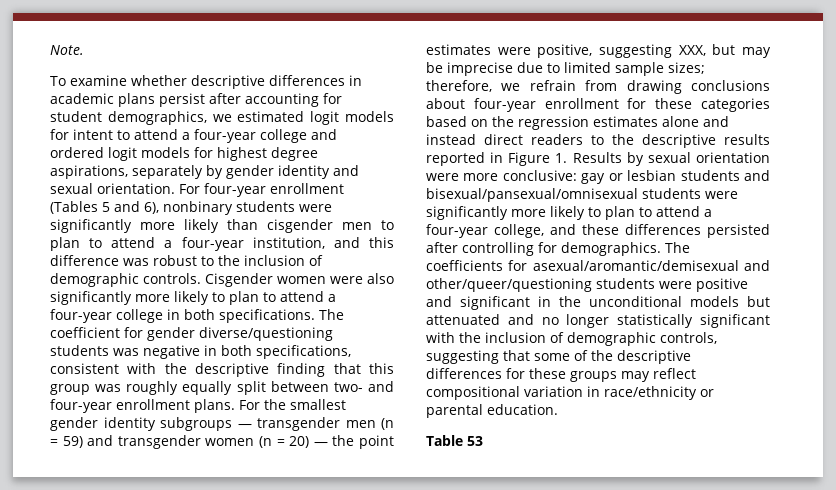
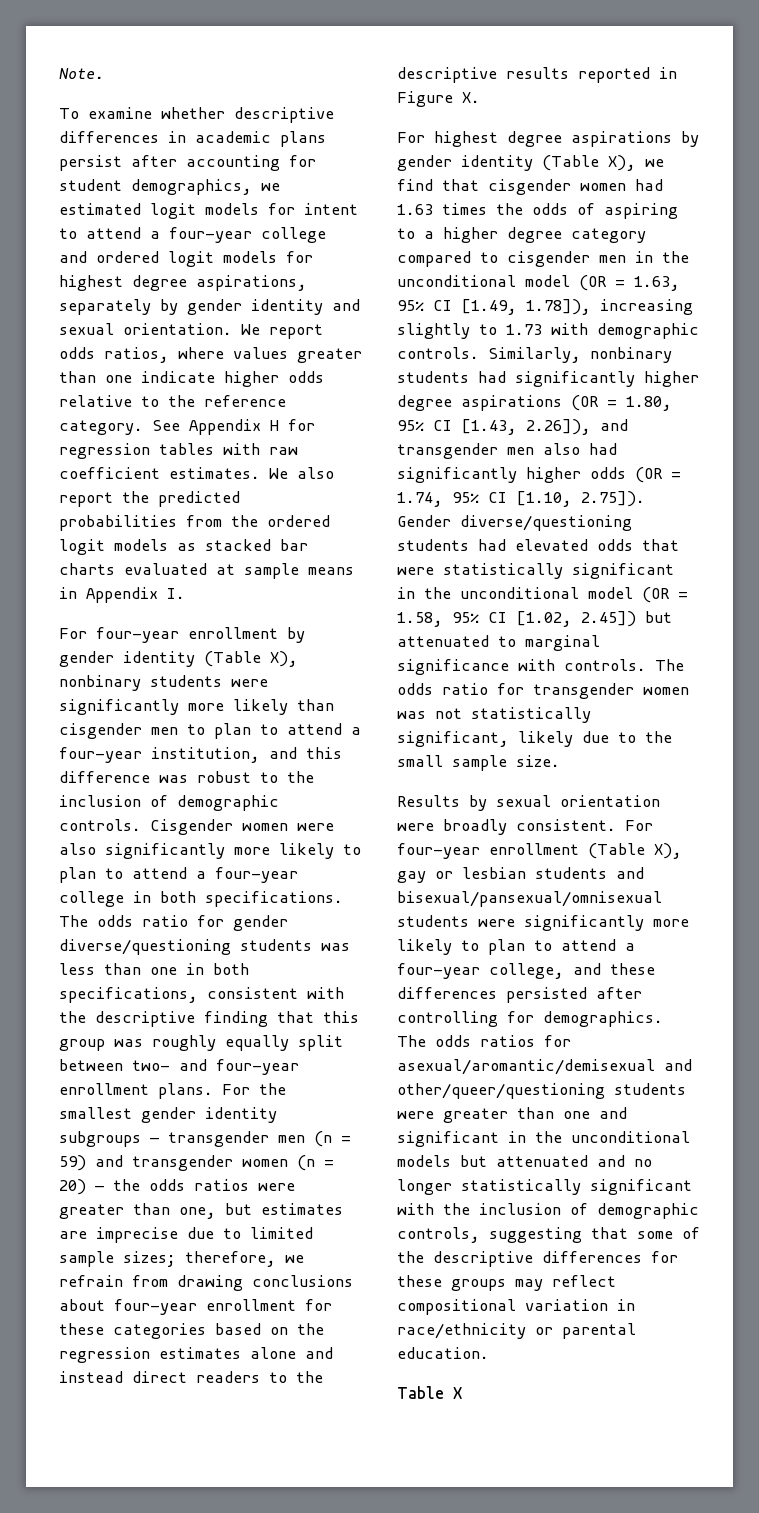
- For four-year enrollment (Tables 5 and 6), nonbinary students were significantly more likely than cisgender men to plan to attend a four-year institution, and this difference was robust to the inclusion of demographic controls.
+ We report odds ratios, where values greater than one indicate higher odds relative to the reference category. See Appendix H for regression tables with raw coefficient estimates. We also report the predicted probabilities from the ordered logit models as stacked bar charts evaluated at sample means in Appendix I.
+ For four-year enrollment by gender identity (Table X), nonbinary students were significantly more likely than cisgender men to plan to attend a four-year institution, and this difference was robust to the inclusion of demographic controls.
- The coefficient for gender diverse/questioning students was negative in both specifications, consistent with the descriptive finding that this group was roughly equally split between two- and four-year enrollment plans.
+ The odds ratio for gender diverse/questioning students was less than one in both specifications, consistent with the descriptive finding that this group was roughly equally split between two- and four-year enrollment plans.
- For the smallest gender identity subgroups — transgender men (n = 59) and transgender women (n = 20) — the point estimates were positive, suggesting XXX, but may be imprecise due to limited sample sizes;
+ For the smallest gender identity subgroups — transgender men (n = 59) and transgender women (n = 20) — the odds ratios were greater than one, but estimates are imprecise due to limited sample sizes;
- therefore, we refrain from drawing conclusions about four-year enrollment for these categories based on the regression estimates alone and instead direct readers to the descriptive results reported in Figure 1. Results by sexual orientation were more conclusive: gay or lesbian students and bisexual/pansexual/omnisexual students were significantly more likely to plan to attend a four-year college, and these differences persisted after controlling for demographics.
+ therefore, we refrain from drawing conclusions about four-year enrollment for these categories based on the regression estimates alone and instead direct readers to the descriptive results reported in Figure X.
+ For highest degree aspirations by gender identity (Table X), we find that cisgender women had 1.63 times the odds of aspiring to a higher degree category compared to cisgender men in the unconditional model (OR = 1.63, 95% CI [1.49, 1.78]), increasing slightly to 1.73 with demographic controls. Similarly, nonbinary students had significantly higher degree aspirations (OR = 1.80, 95% CI [1.43, 2.26]), and transgender men also had significantly higher odds (OR = 1.74, 95% CI [1.10, 2.75]). Gender diverse/questioning students had elevated odds that were statistically significant in the unconditional model (OR = 1.58, 95% CI [1.02, 2.45]) but attenuated to marginal significance with controls. The odds ratio for transgender women was not statistically significant, likely due to the small sample size.
+ Results by sexual orientation were broadly consistent. For four-year enrollment (Table X), gay or lesbian students and bisexual/pansexual/omnisexual students were significantly more likely to plan to attend a four-year college, and these differences persisted after controlling for demographics.
- The coefficients for asexual/aromantic/demisexual and other/queer/questioning students were positive and significant in the unconditional models but attenuated and no longer statistically significant with the inclusion of demographic controls, suggesting that some of the descriptive differences for these groups may reflect compositional variation in race/ethnicity or parental education.
+ The odds ratios for asexual/aromantic/demisexual and other/queer/questioning students were greater than one and significant in the unconditional models but attenuated and no longer statistically significant with the inclusion of demographic controls, suggesting that some of the descriptive differences for these groups may reflect compositional variation in race/ethnicity or parental education.
- Table 53
+ Table X

